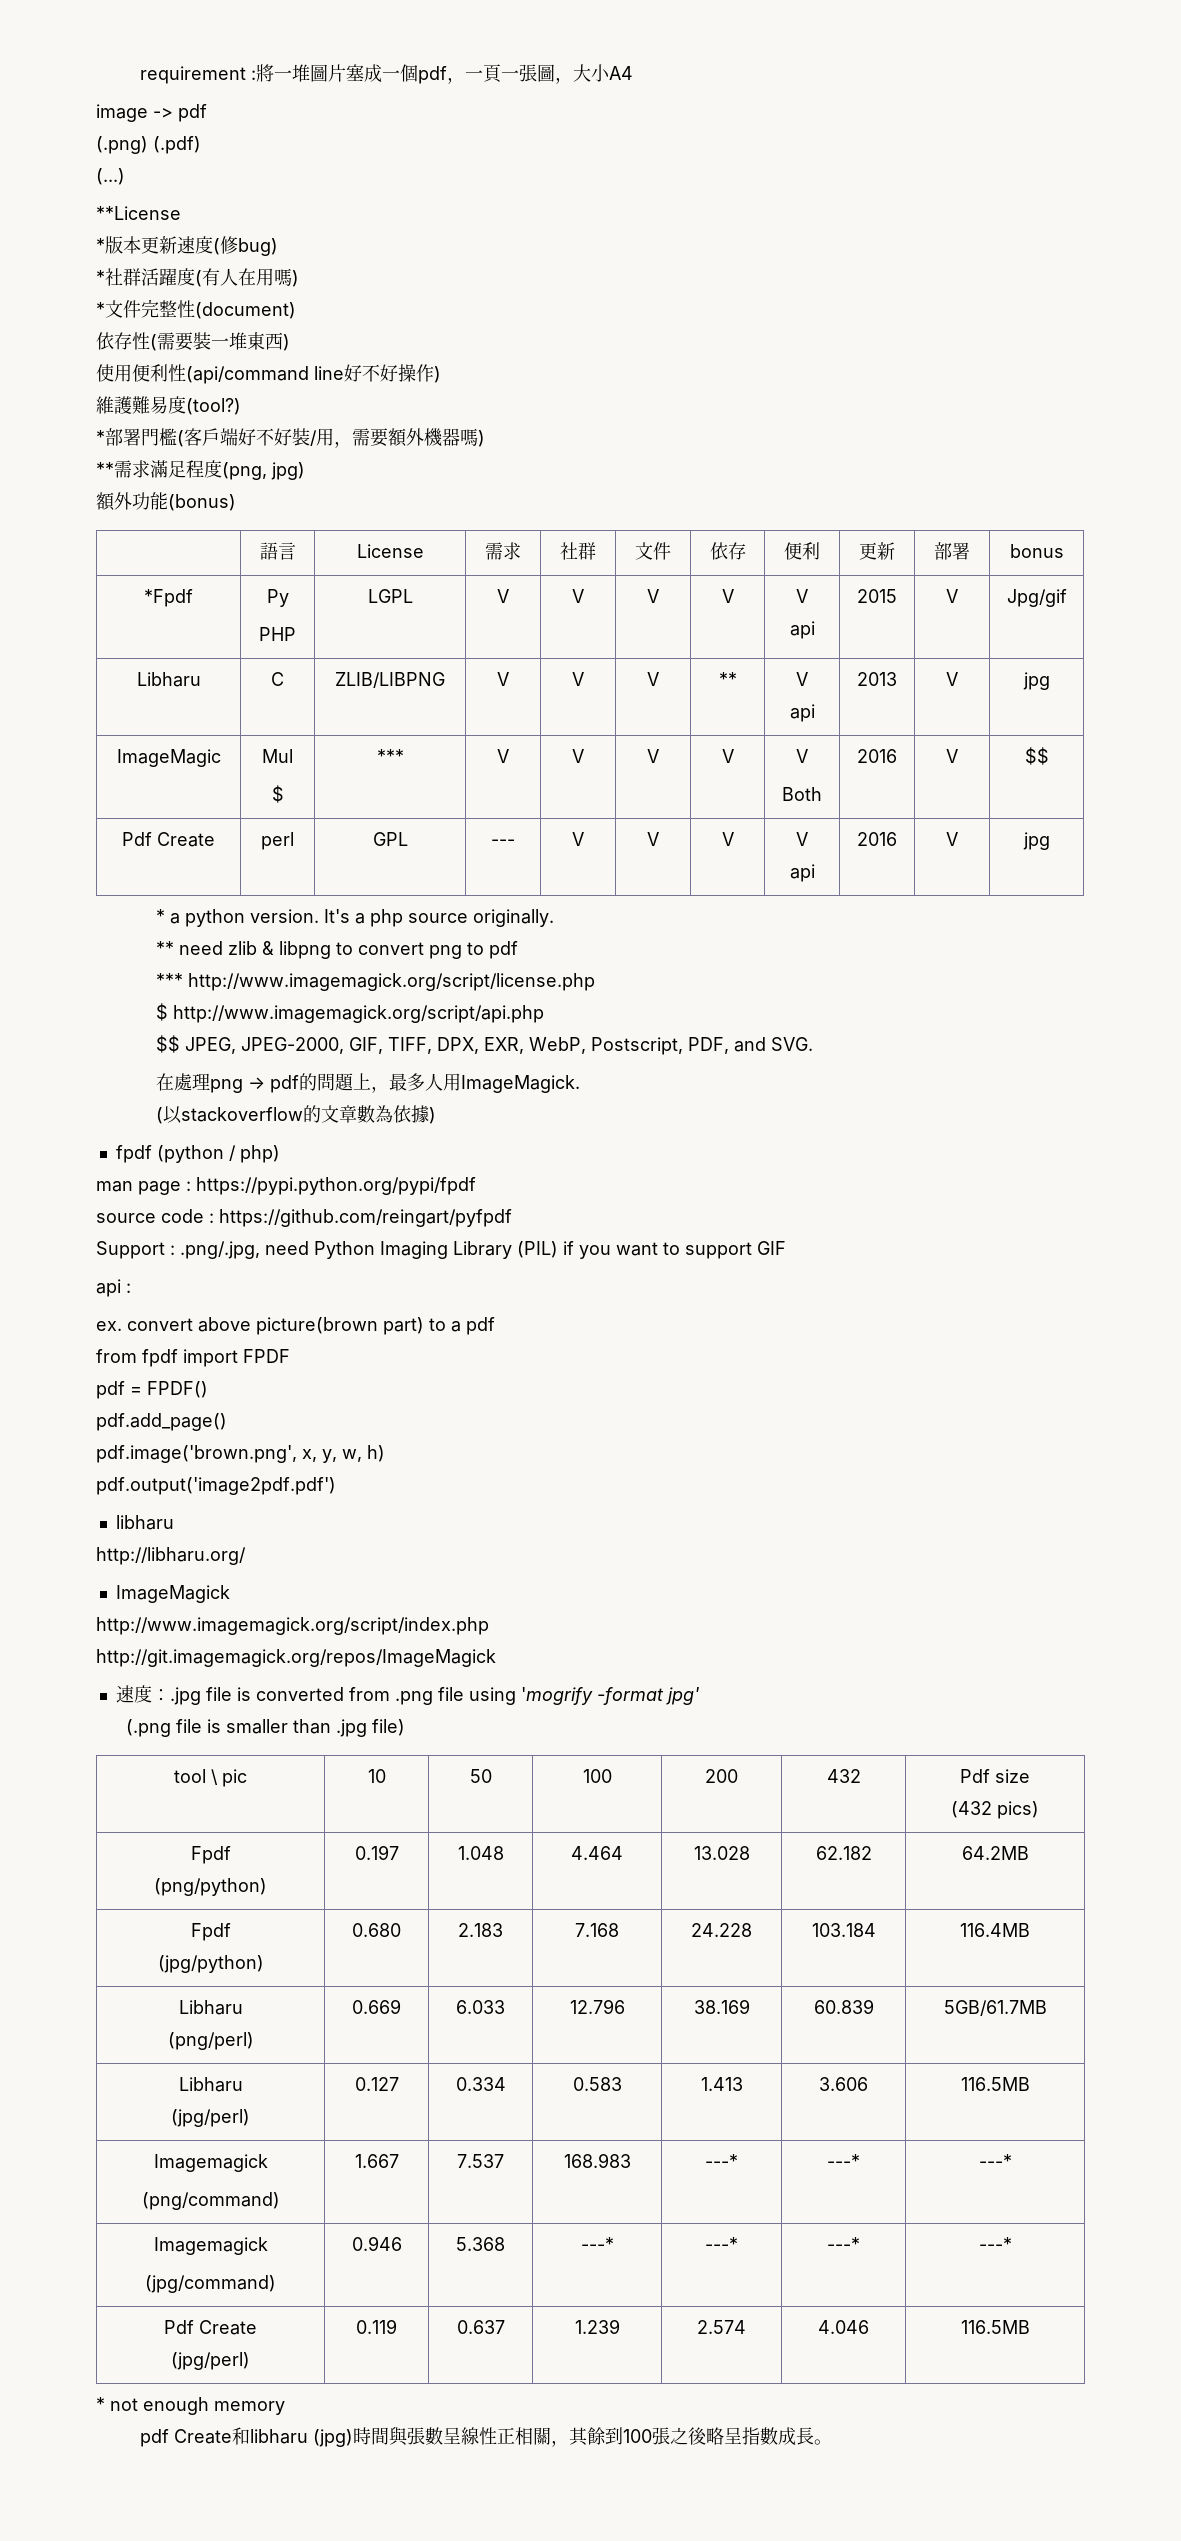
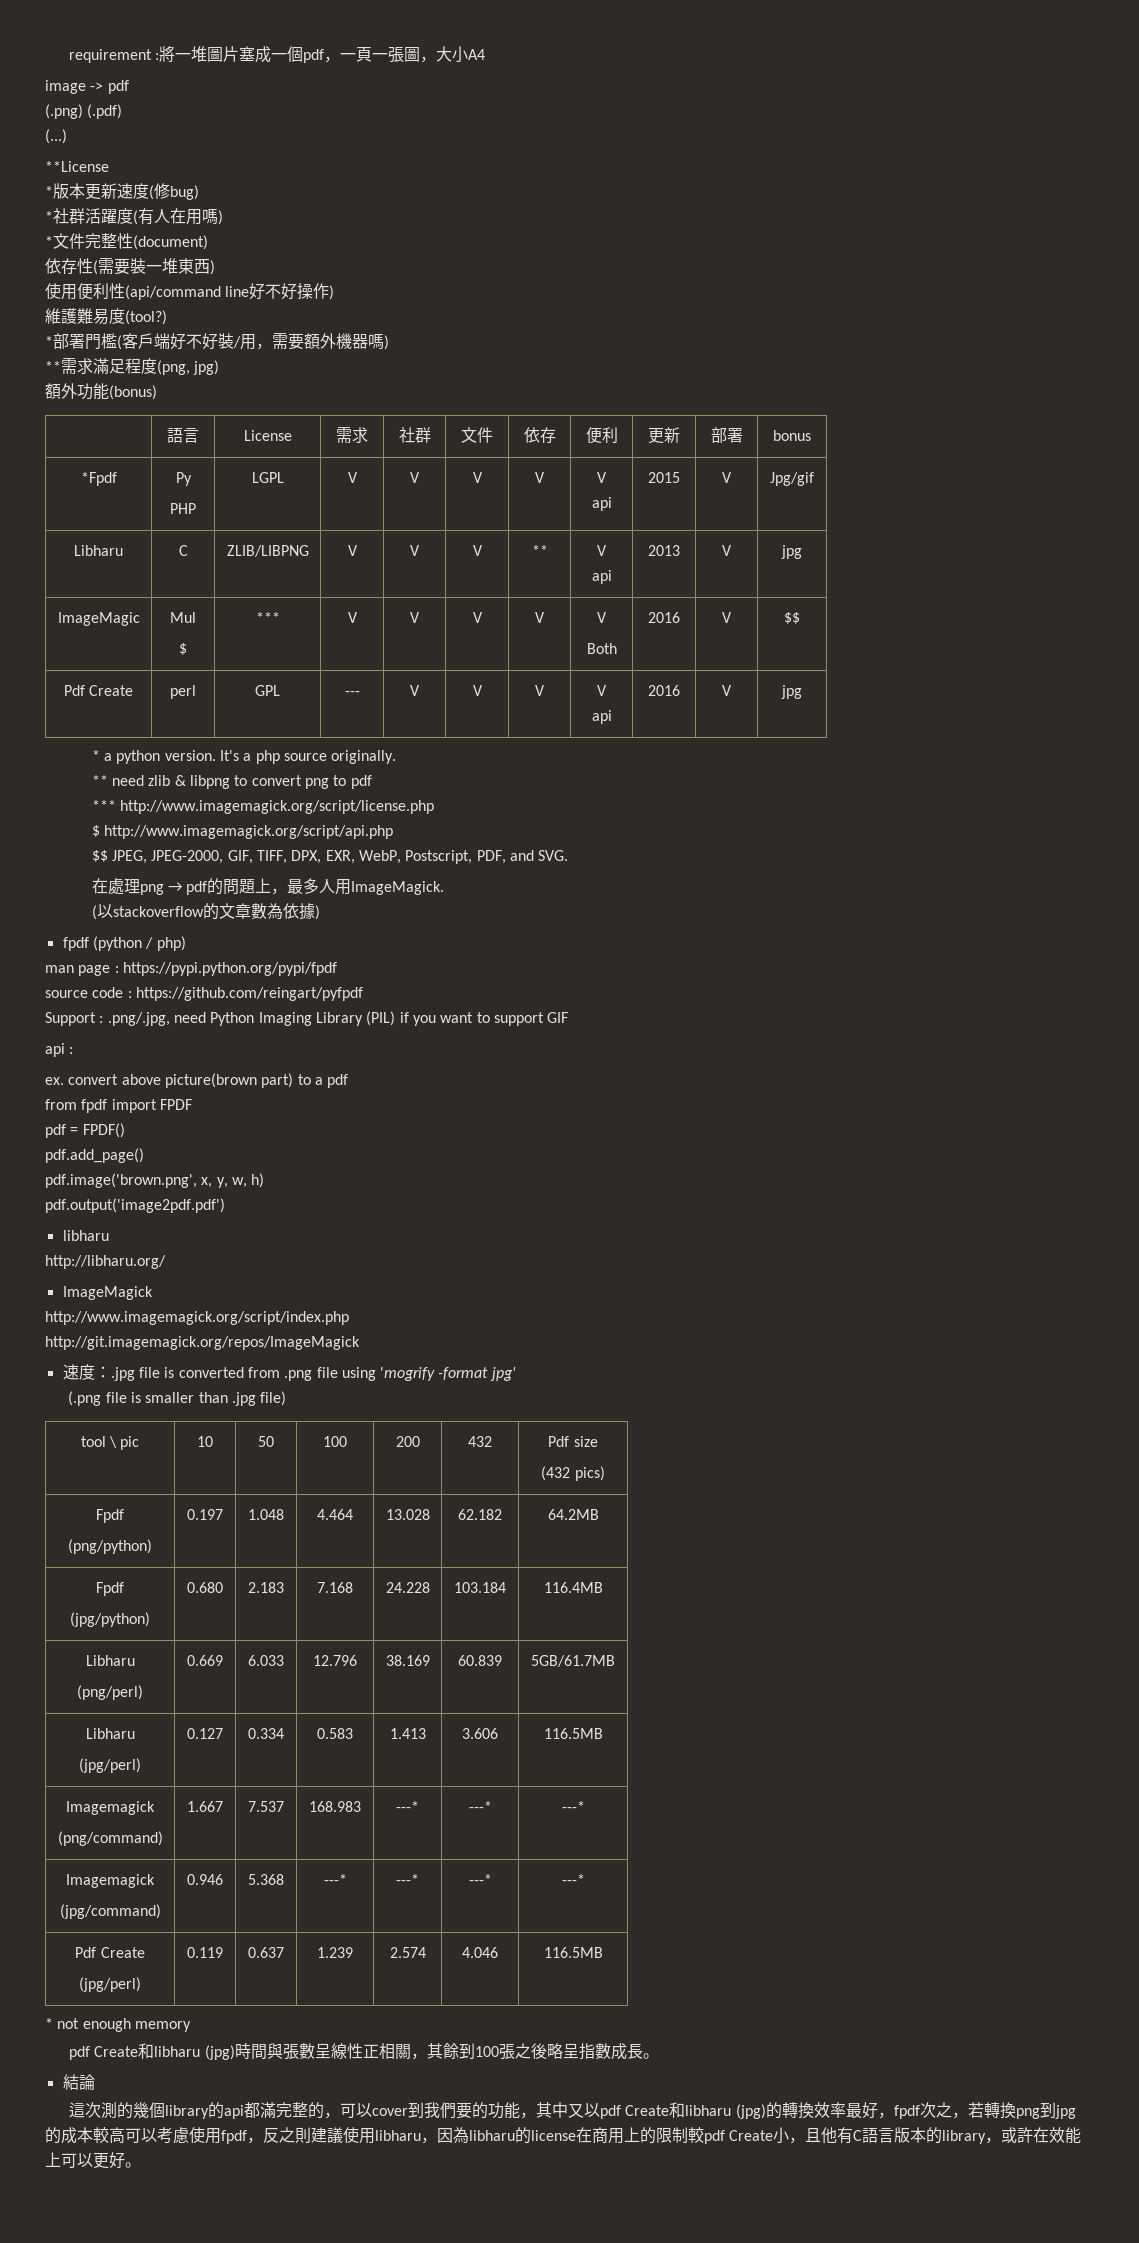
+ 結論
+ 這次測的幾個library的api都滿完整的，可以cover到我們要的功能，其中又以pdf Create和libharu (jpg)的轉換效率最好，fpdf次之，若轉換png到jpg的成本較高可以考慮使用fpdf，反之則建議使用libharu，因為libharu的license在商用上的限制較pdf Create小，且他有C語言版本的library，或許在效能上可以更好。

